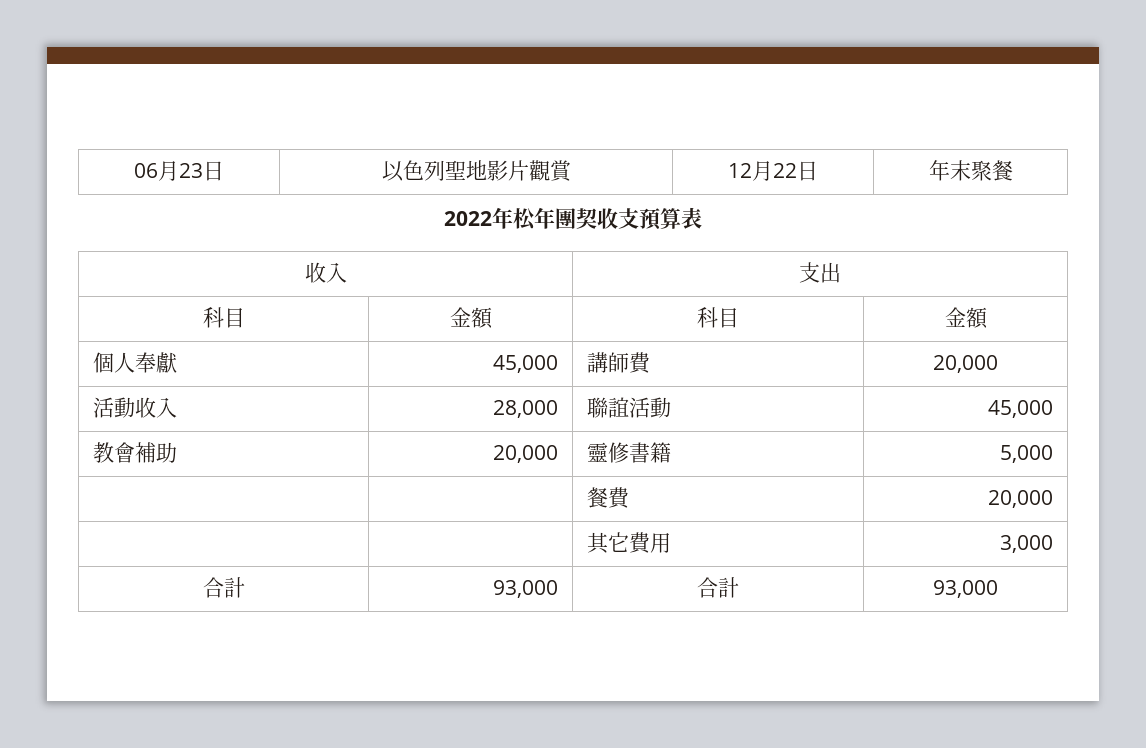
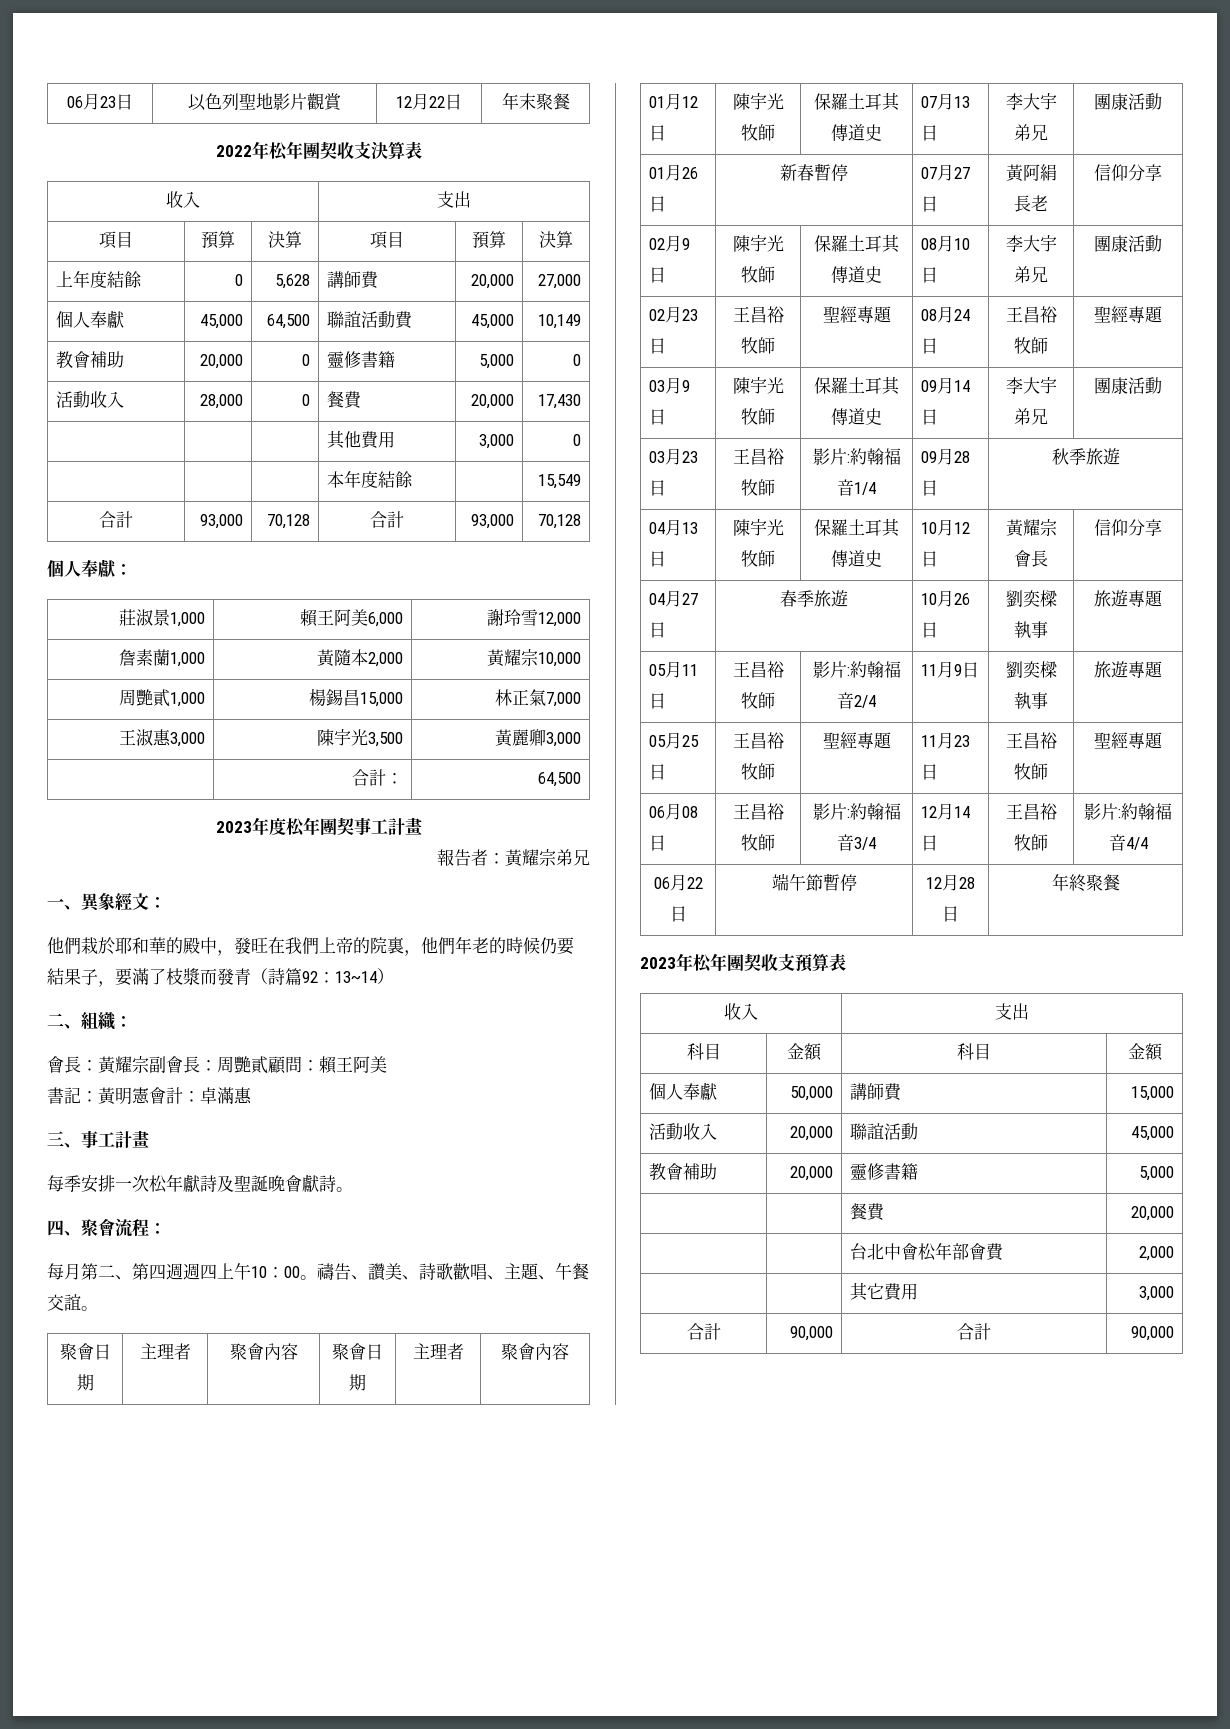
- 2022年松年團契收支預算表
+ 2022年松年團契收支決算表
+ 收入 | 支出
+ 項目 | 預算 | 決算 | 項目 | 預算 | 決算
+ 上年度結餘 | 0 | 5,628 | 講師費 | 20,000 | 27,000
+ 個人奉獻 | 45,000 | 64,500 | 聯誼活動費 | 45,000 | 10,149
+ 教會補助 | 20,000 | 0 | 靈修書籍 | 5,000 | 0
+ 活動收入 | 28,000 | 0 | 餐費 | 20,000 | 17,430
+ | | | 其他費用 | 3,000 | 0
+ | | | 本年度結餘 | | 15,549
+ 合計 | 93,000 | 70,128 | 合計 | 93,000 | 70,128
+ 個人奉獻：
+ 莊淑景1,000 | 賴王阿美6,000 | 謝玲雪12,000
+ 詹素蘭1,000 | 黃隨本2,000 | 黃耀宗10,000
+ 周艷貳1,000 | 楊錫昌15,000 | 林正氣7,000
+ 王淑惠3,000 | 陳宇光3,500 | 黃麗卿3,000
+ | 合計： | 64,500
+ 2023年度松年團契事工計畫
+ 報告者：黃耀宗弟兄
+ 一、異象經文：
+ 他們栽於耶和華的殿中，發旺在我們上帝的院裏，他們年老的時候仍要結果子，要滿了枝漿而發青（詩篇92：13~14）
+ 二、組織：
+ 會長：黃耀宗副會長：周艷貳顧問：賴王阿美
+ 書記：黃明憲會計：卓滿惠
+ 三、事工計畫
+ 每季安排一次松年獻詩及聖誕晚會獻詩。
+ 四、聚會流程：
+ 每月第二、第四週週四上午10：00。禱告、讚美、詩歌歡唱、主題、午餐交誼。
+ 聚會日期 | 主理者 | 聚會內容 | 聚會日期 | 主理者 | 聚會內容
+ 01月12日 | 陳宇光牧師 | 保羅土耳其傳道史 | 07月13日 | 李大宇弟兄 | 團康活動
+ 01月26日 | 新春暫停 | 07月27日 | 黃阿絹長老 | 信仰分享
+ 02月9日 | 陳宇光牧師 | 保羅土耳其傳道史 | 08月10日 | 李大宇弟兄 | 團康活動
+ 02月23日 | 王昌裕牧師 | 聖經專題 | 08月24日 | 王昌裕牧師 | 聖經專題
+ 03月9日 | 陳宇光牧師 | 保羅土耳其傳道史 | 09月14日 | 李大宇弟兄 | 團康活動
+ 03月23日 | 王昌裕牧師 | 影片:約翰福音1/4 | 09月28日 | 秋季旅遊
+ 04月13日 | 陳宇光牧師 | 保羅土耳其傳道史 | 10月12日 | 黃耀宗會長 | 信仰分享
+ 04月27日 | 春季旅遊 | 10月26日 | 劉奕樑執事 | 旅遊專題
+ 05月11日 | 王昌裕牧師 | 影片:約翰福音2/4 | 11月9日 | 劉奕樑執事 | 旅遊專題
+ 05月25日 | 王昌裕牧師 | 聖經專題 | 11月23日 | 王昌裕牧師 | 聖經專題
+ 06月08日 | 王昌裕牧師 | 影片:約翰福音3/4 | 12月14日 | 王昌裕牧師 | 影片:約翰福音4/4
+ 06月22日 | 端午節暫停 | 12月28日 | 年終聚餐
+ 2023年松年團契收支預算表
- 個人奉獻 | 45,000 | 講師費 | 20,000
- 活動收入 | 28,000 | 聯誼活動 | 45,000
+ 個人奉獻 | 50,000 | 講師費 | 15,000
+ 活動收入 | 20,000 | 聯誼活動 | 45,000
+ | | 台北中會松年部會費 | 2,000
- 合計 | 93,000 | 合計 | 93,000
+ 合計 | 90,000 | 合計 | 90,000

